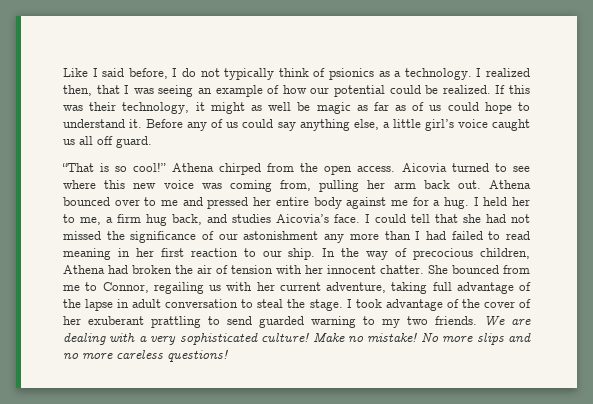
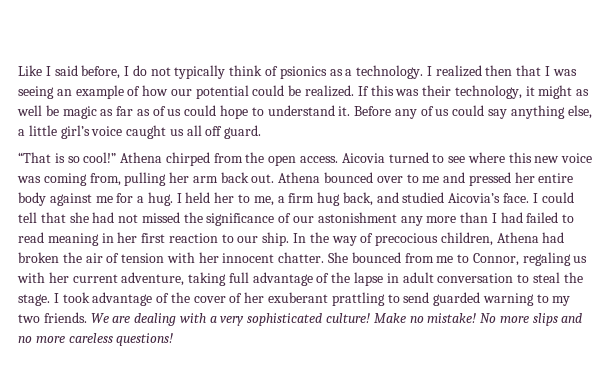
- I realized then, that I was seeing an example of how our potential could be realized.
+ I realized then that I was seeing an example of how our potential could be realized.
- I held her to me, a firm hug back, and studies Aicovia’s face.
+ I held her to me, a firm hug back, and studied Aicovia’s face.
- She bounced from me to Connor, regailing us with her current adventure, taking full advantage of the lapse in adult conversation to steal the stage.
+ She bounced from me to Connor, regaling us with her current adventure, taking full advantage of the lapse in adult conversation to steal the stage.

